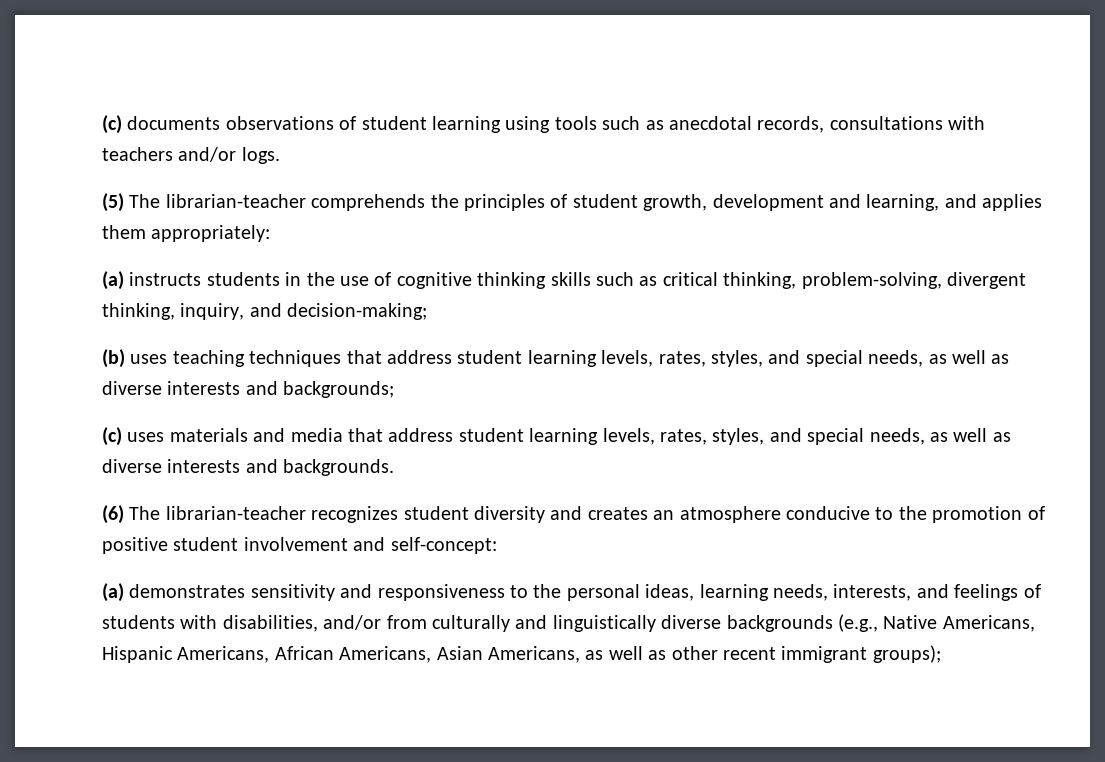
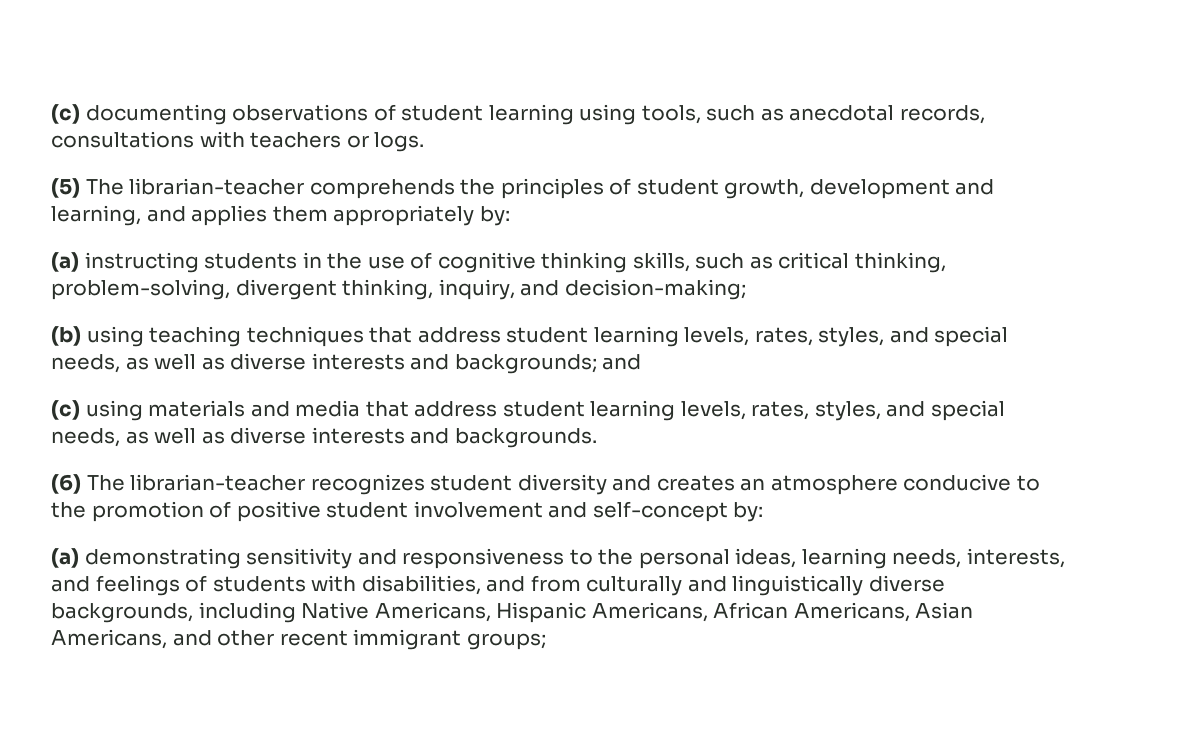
- (c) documents observations of student learning using tools such as anecdotal records, consultations with teachers and/or logs.
+ (c) documenting observations of student learning using tools, such as anecdotal records, consultations with teachers or logs.
- (5) The librarian-teacher comprehends the principles of student growth, development and learning, and applies them appropriately:
- (a) instructs students in the use of cognitive thinking skills such as critical thinking, problem-solving, divergent thinking, inquiry, and decision-making;
+ (5) The librarian-teacher comprehends the principles of student growth, development and learning, and applies them appropriately by:
+ (a) instructing students in the use of cognitive thinking skills, such as critical thinking, problem-solving, divergent thinking, inquiry, and decision-making;
- (b) uses teaching techniques that address student learning levels, rates, styles, and special needs, as well as diverse interests and backgrounds;
- (c) uses materials and media that address student learning levels, rates, styles, and special needs, as well as diverse interests and backgrounds.
+ (b) using teaching techniques that address student learning levels, rates, styles, and special needs, as well as diverse interests and backgrounds; and
+ (c) using materials and media that address student learning levels, rates, styles, and special needs, as well as diverse interests and backgrounds.
- (6) The librarian-teacher recognizes student diversity and creates an atmosphere conducive to the promotion of positive student involvement and self-concept:
- (a) demonstrates sensitivity and responsiveness to the personal ideas, learning needs, interests, and feelings of students with disabilities, and/or from culturally and linguistically diverse backgrounds (e.g., Native Americans, Hispanic Americans, African Americans, Asian Americans, as well as other recent immigrant groups);
+ (6) The librarian-teacher recognizes student diversity and creates an atmosphere conducive to the promotion of positive student involvement and self-concept by:
+ (a) demonstrating sensitivity and responsiveness to the personal ideas, learning needs, interests, and feelings of students with disabilities, and from culturally and linguistically diverse backgrounds, including Native Americans, Hispanic Americans, African Americans, Asian Americans, and other recent immigrant groups;

